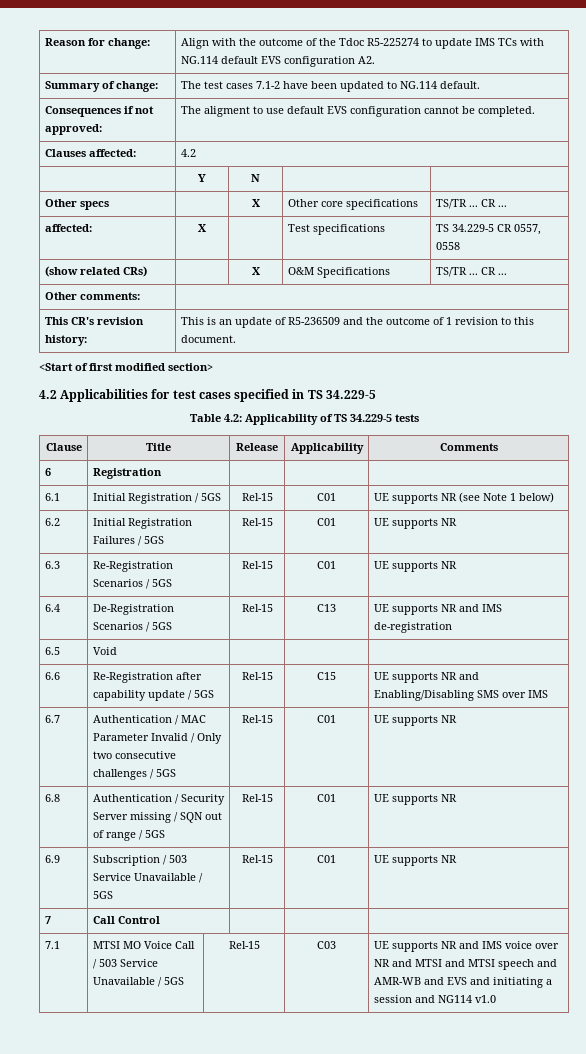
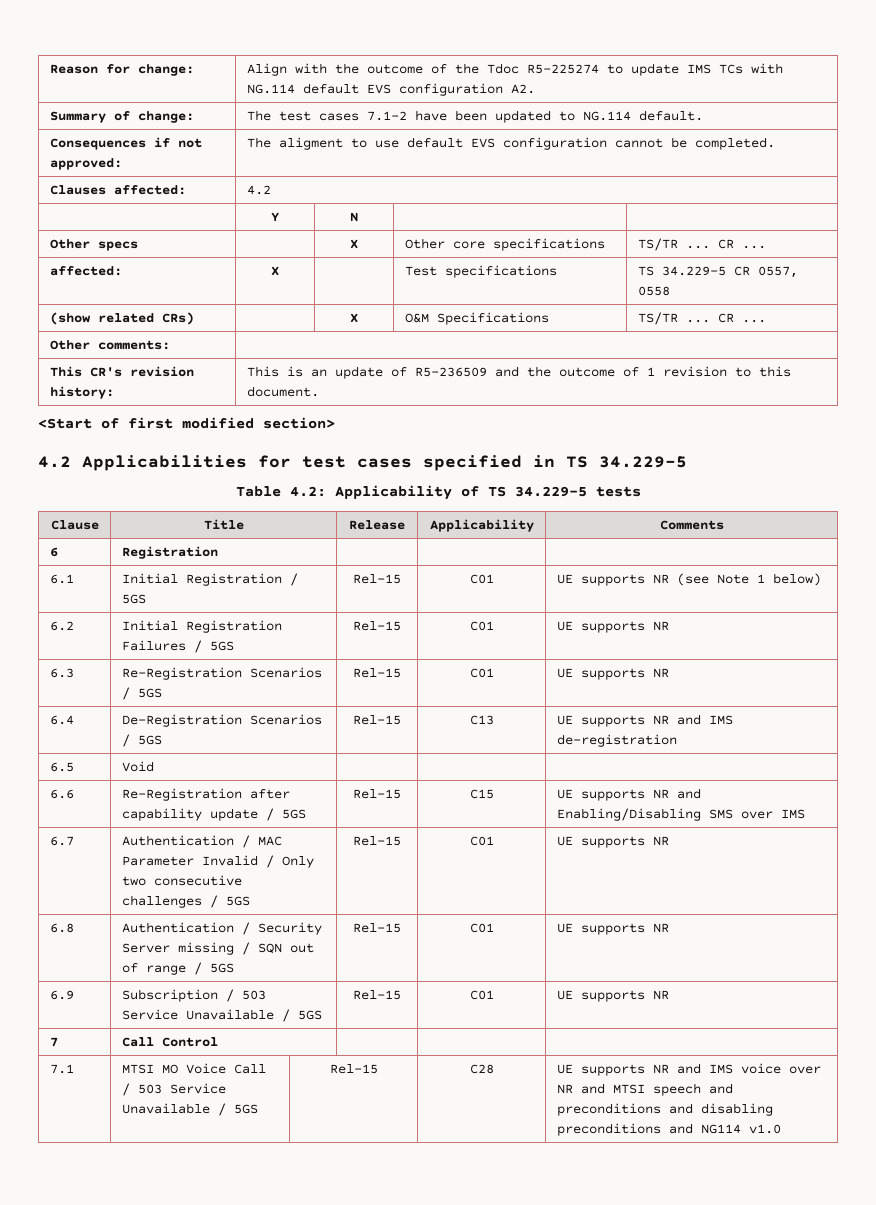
- 7.1 | MTSI MO Voice Call / 503 Service Unavailable / 5GS | Rel-15 | C03 | UE supports NR and IMS voice over NR and MTSI and MTSI speech and AMR-WB and EVS and initiating a session and NG114 v1.0
+ 7.1 | MTSI MO Voice Call / 503 Service Unavailable / 5GS | Rel-15 | C28 | UE supports NR and IMS voice over NR and MTSI speech and preconditions and disabling preconditions and NG114 v1.0

